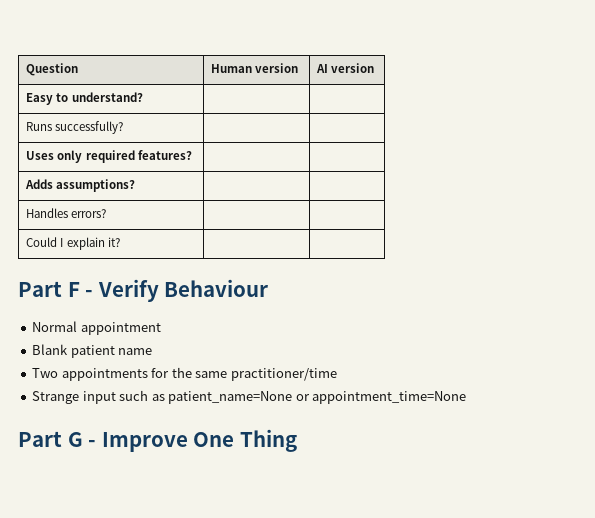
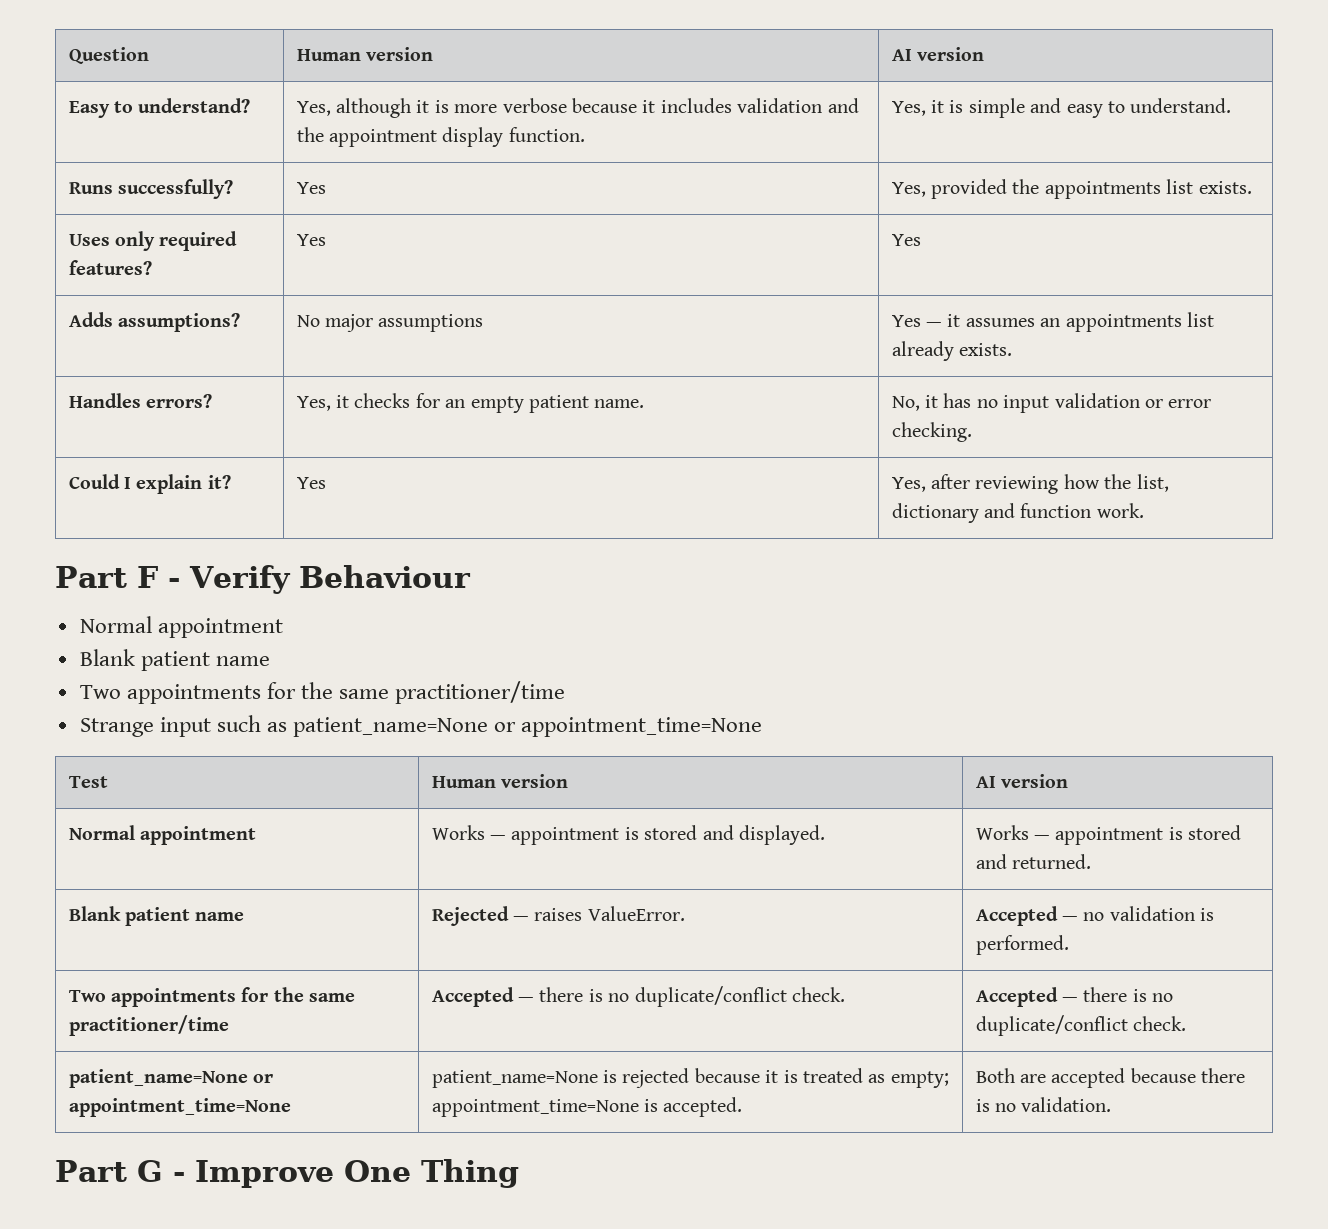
- Easy to understand? | |
- Runs successfully? | |
+ Easy to understand? | Yes, although it is more verbose because it includes validation and the appointment display function. | Yes, it is simple and easy to understand.
+ Runs successfully? | Yes | Yes, provided the appointments list exists.
- Uses only required features? | |
+ Uses only required features? | Yes | Yes
- Adds assumptions? | |
- Handles errors? | |
- Could I explain it? | |
+ Adds assumptions? | No major assumptions | Yes — it assumes an appointments list already exists.
+ Handles errors? | Yes, it checks for an empty patient name. | No, it has no input validation or error checking.
+ Could I explain it? | Yes | Yes, after reviewing how the list, dictionary and function work.
+ Test | Human version | AI version
+ Normal appointment | Works — appointment is stored and displayed. | Works — appointment is stored and returned.
+ Blank patient name | Rejected — raises ValueError. | Accepted — no validation is performed.
+ Two appointments for the same practitioner/time | Accepted — there is no duplicate/conflict check. | Accepted — there is no duplicate/conflict check.
+ patient_name=None or appointment_time=None | patient_name=None is rejected because it is treated as empty; appointment_time=None is accepted. | Both are accepted because there is no validation.

